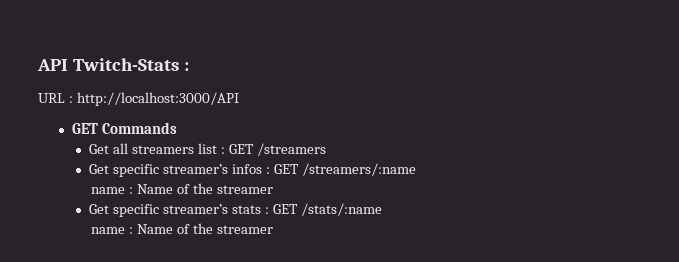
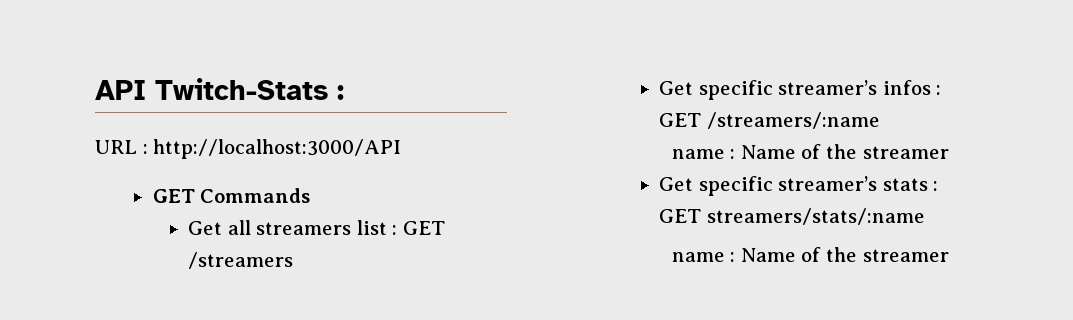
- Get specific streamer’s stats : GET /stats/:name
+ Get specific streamer’s stats : GET streamers/stats/:name

